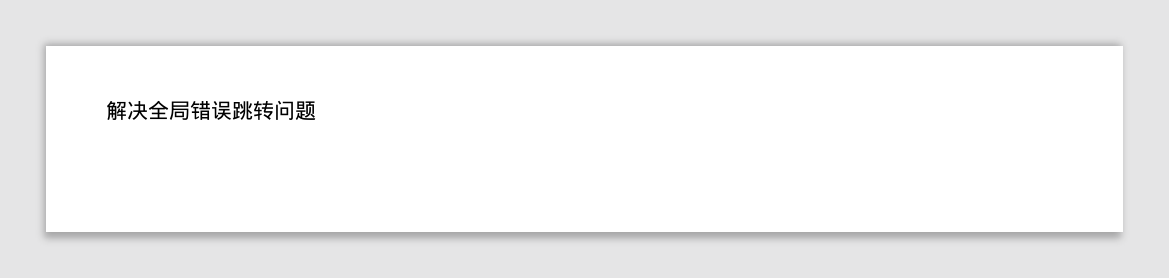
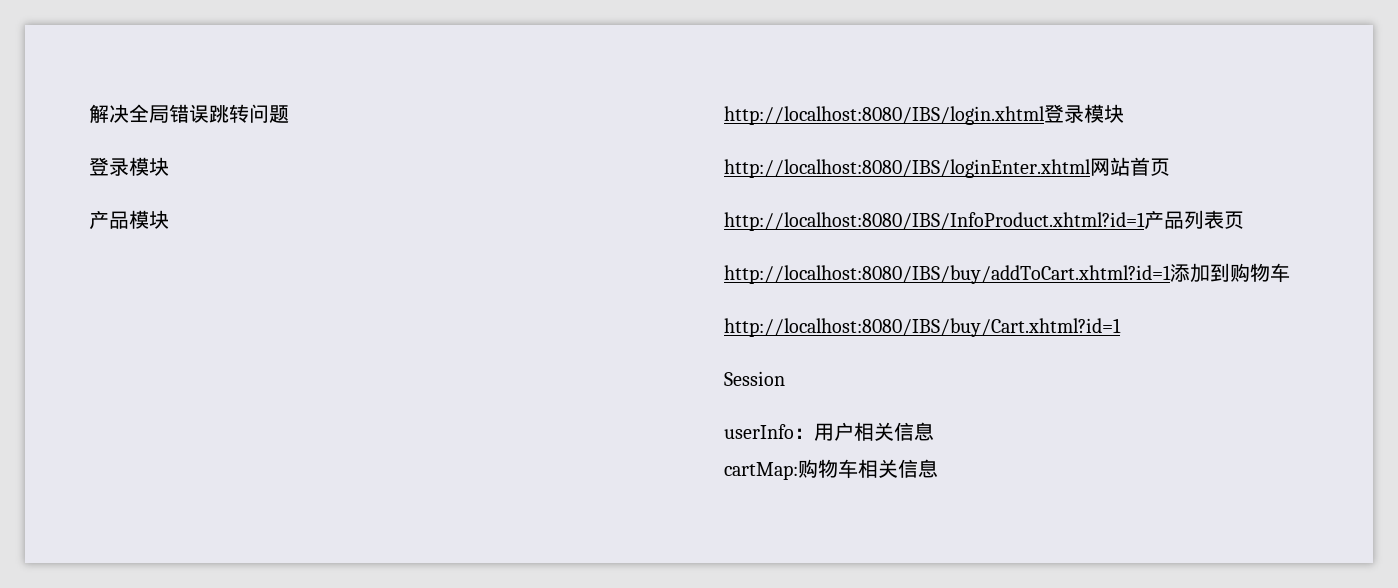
  解决全局错误跳转问题
+ 登录模块
+ 产品模块
+ http://localhost:8080/IBS/login.xhtml登录模块
+ http://localhost:8080/IBS/loginEnter.xhtml网站首页
+ http://localhost:8080/IBS/InfoProduct.xhtml?id=1产品列表页
+ http://localhost:8080/IBS/buy/addToCart.xhtml?id=1添加到购物车
+ http://localhost:8080/IBS/buy/Cart.xhtml?id=1
+ Session
+ userInfo：用户相关信息
+ cartMap:购物车相关信息

